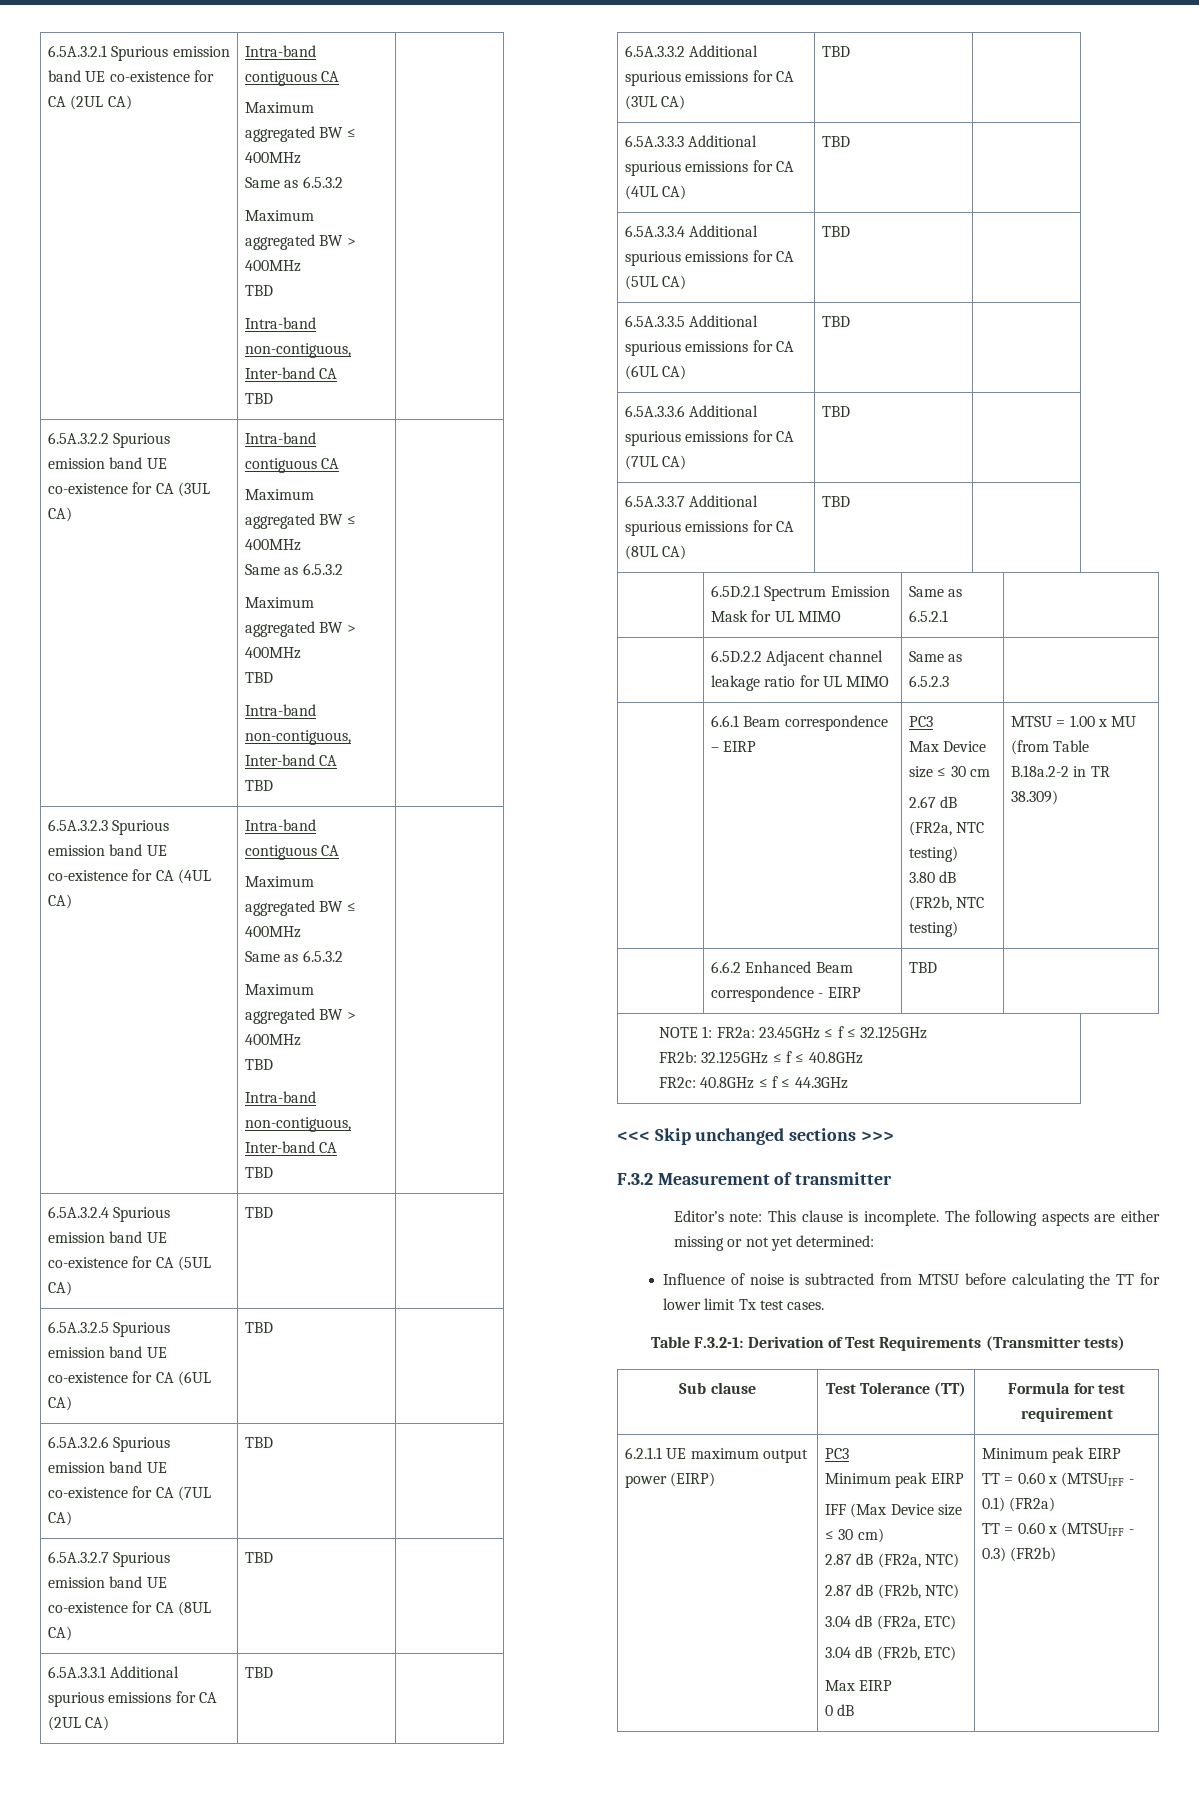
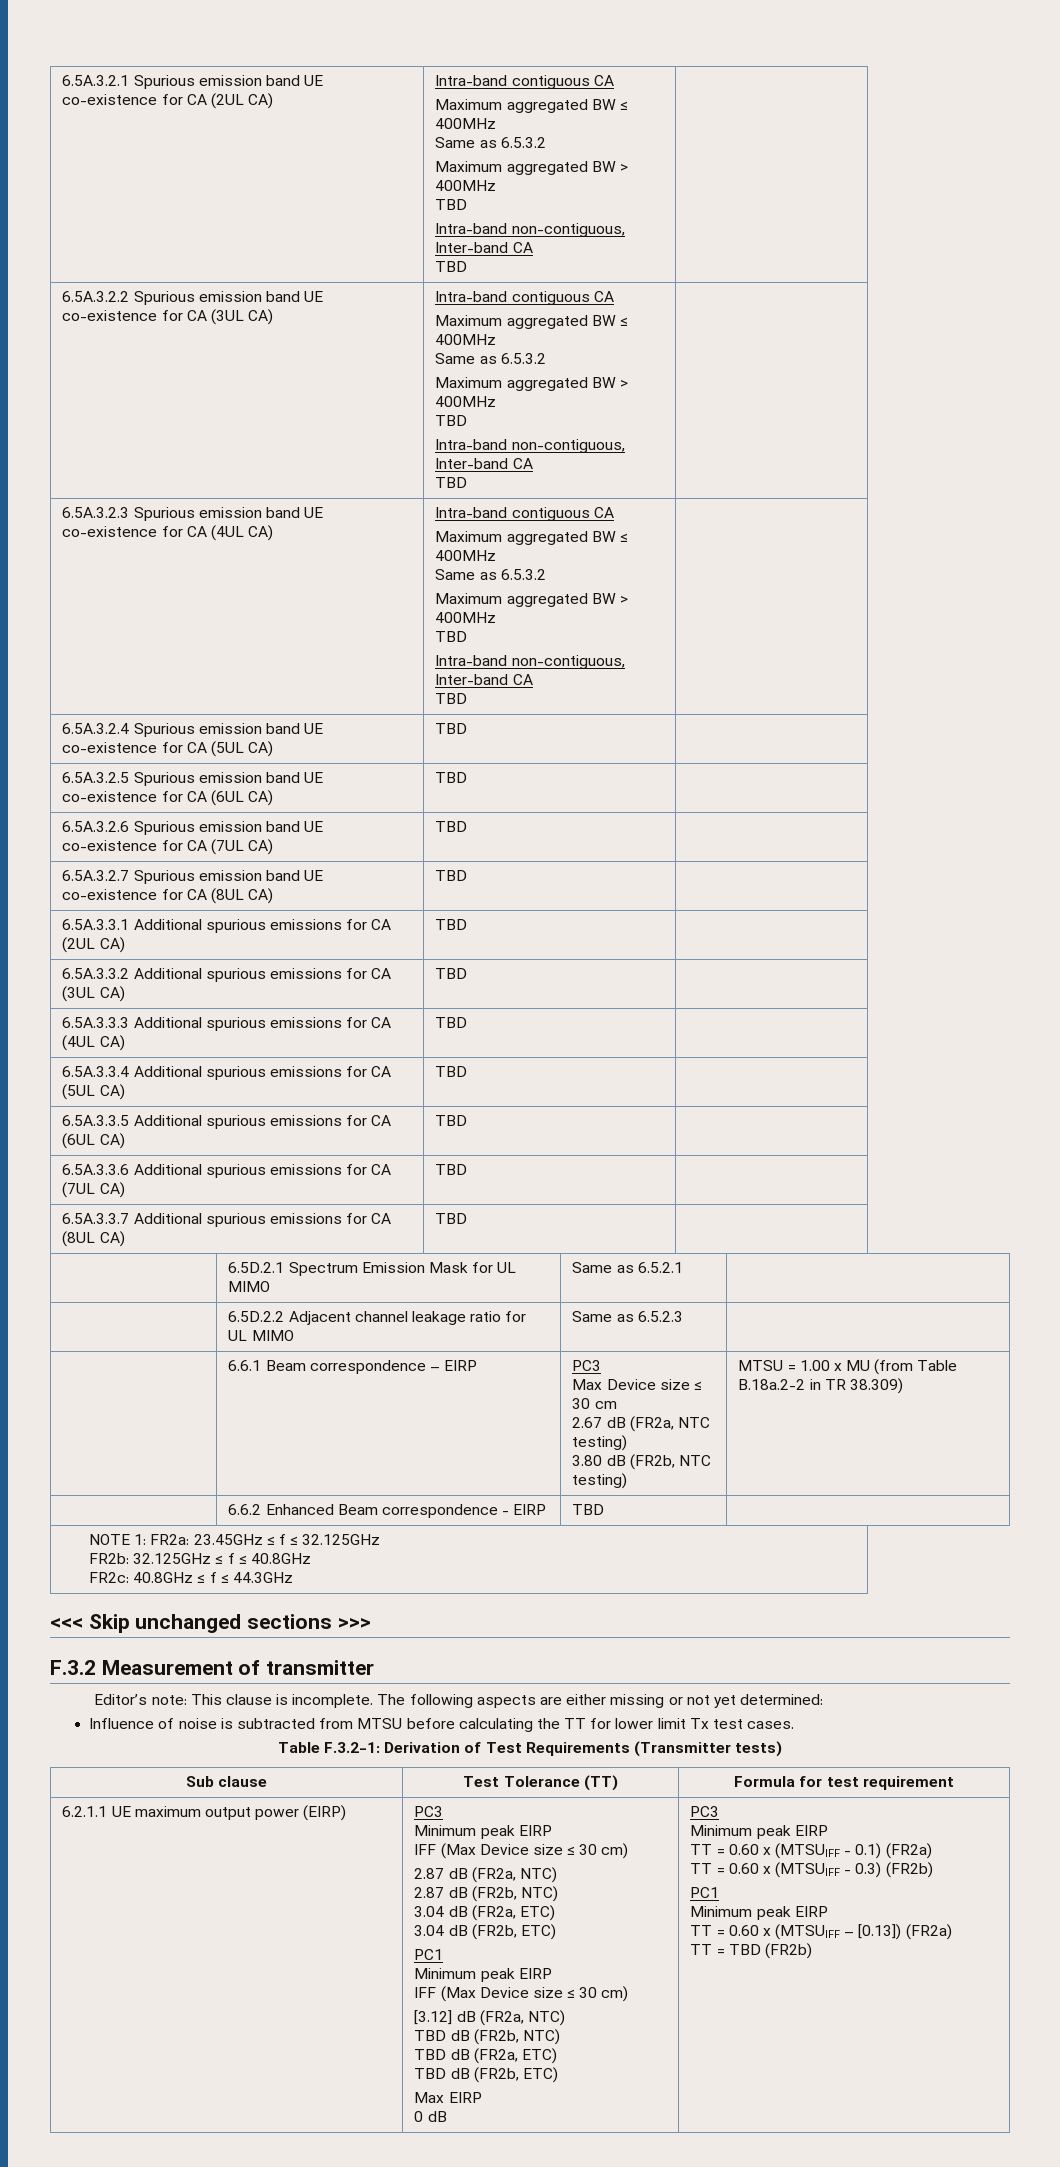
  3.04 dB (FR2b, ETC)
+ PC1
+ Minimum peak EIRP
+ IFF (Max Device size ≤ 30 cm)
+ [3.12] dB (FR2a, NTC)
+ TBD dB (FR2b, NTC)
+ TBD dB (FR2a, ETC)
+ TBD dB (FR2b, ETC)
- 0 dB
+ 0 dB | PC3
  TT = 0.60 x (MTSUIFF - 0.3) (FR2b)
+ PC1
+ Minimum peak EIRP
+ TT = 0.60 x (MTSUIFF – [0.13]) (FR2a)
+ TT = TBD (FR2b)

